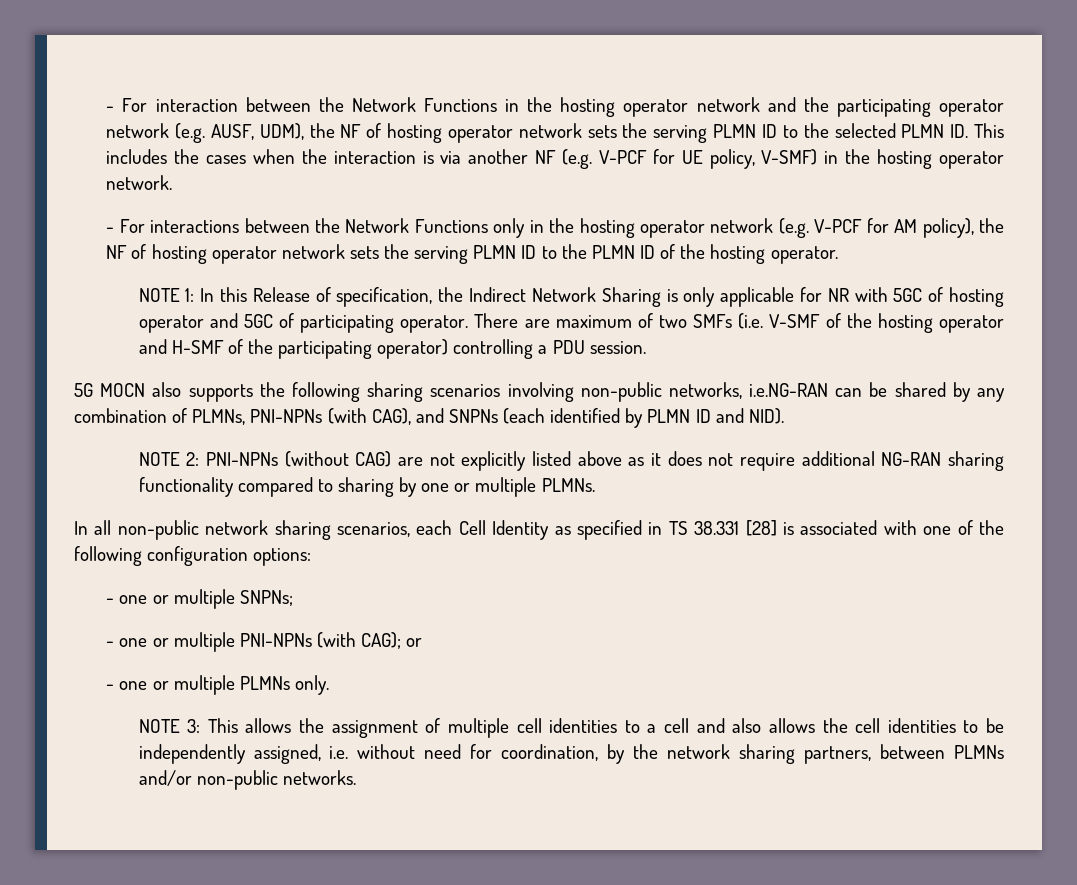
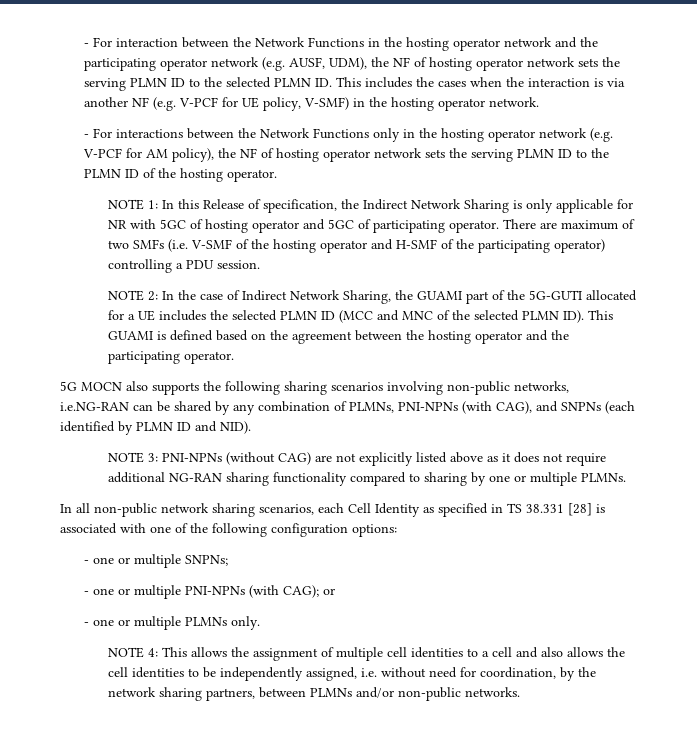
+ NOTE 2: In the case of Indirect Network Sharing, the GUAMI part of the 5G-GUTI allocated for a UE includes the selected PLMN ID (MCC and MNC of the selected PLMN ID). This GUAMI is defined based on the agreement between the hosting operator and the participating operator.
- NOTE 2: PNI-NPNs (without CAG) are not explicitly listed above as it does not require additional NG-RAN sharing functionality compared to sharing by one or multiple PLMNs.
+ NOTE 3: PNI-NPNs (without CAG) are not explicitly listed above as it does not require additional NG-RAN sharing functionality compared to sharing by one or multiple PLMNs.
- NOTE 3: This allows the assignment of multiple cell identities to a cell and also allows the cell identities to be independently assigned, i.e. without need for coordination, by the network sharing partners, between PLMNs and/or non-public networks.
+ NOTE 4: This allows the assignment of multiple cell identities to a cell and also allows the cell identities to be independently assigned, i.e. without need for coordination, by the network sharing partners, between PLMNs and/or non-public networks.

